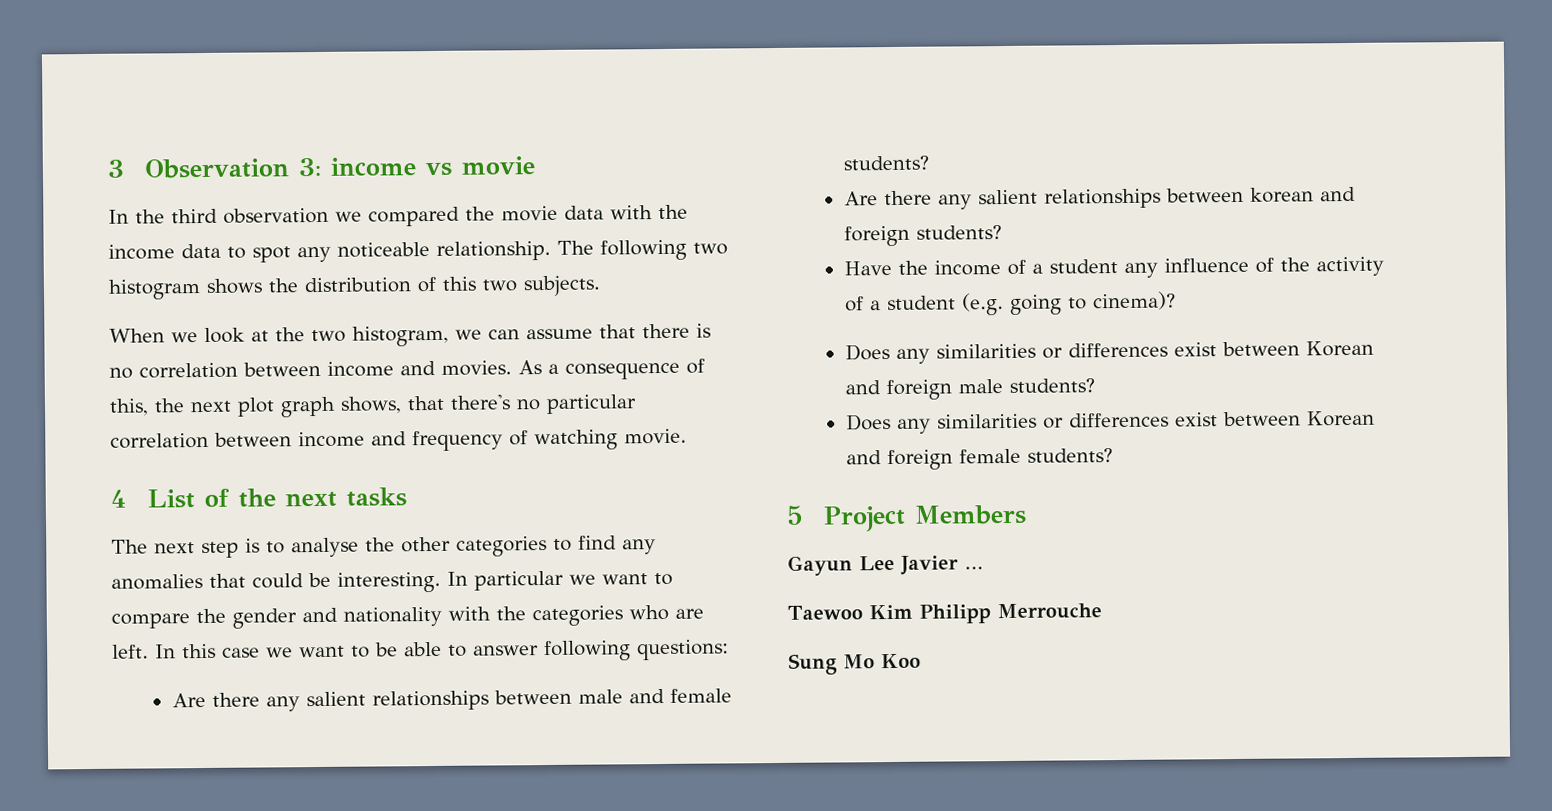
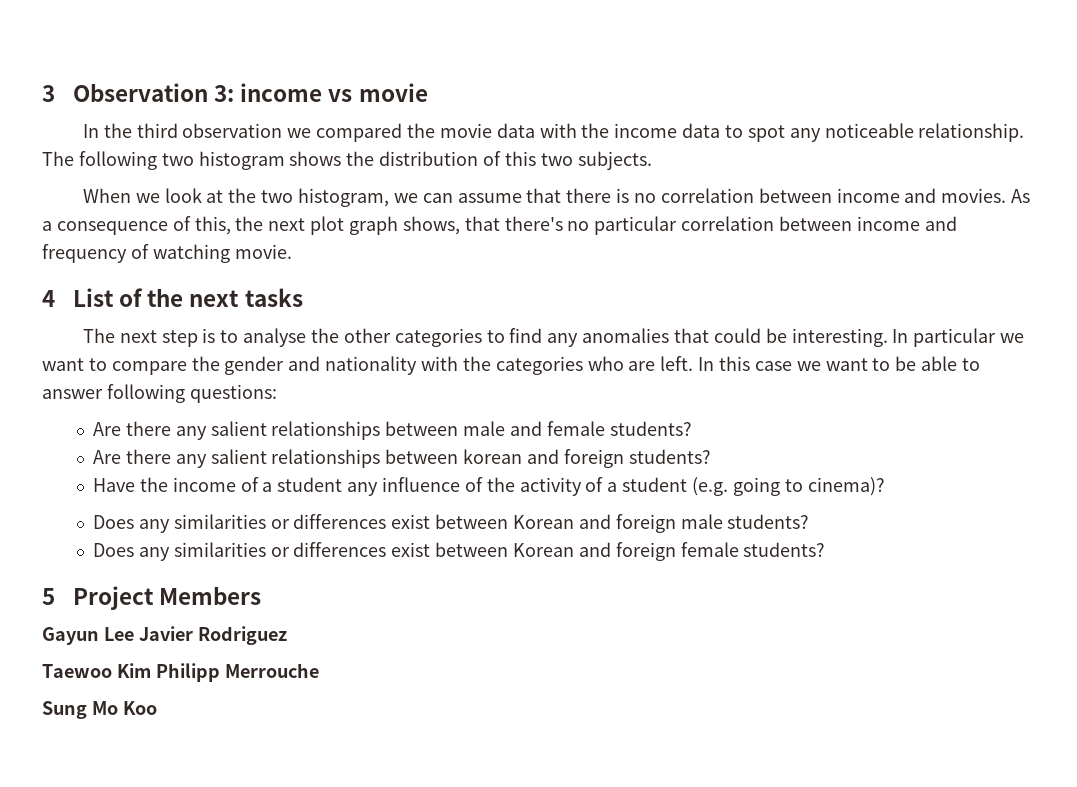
- Gayun Lee Javier …
+ Gayun Lee Javier Rodriguez

